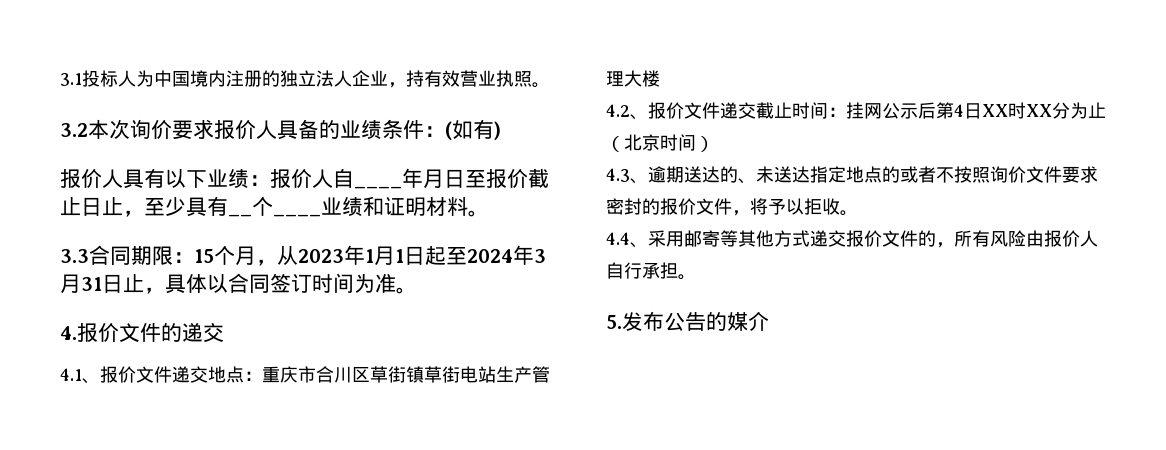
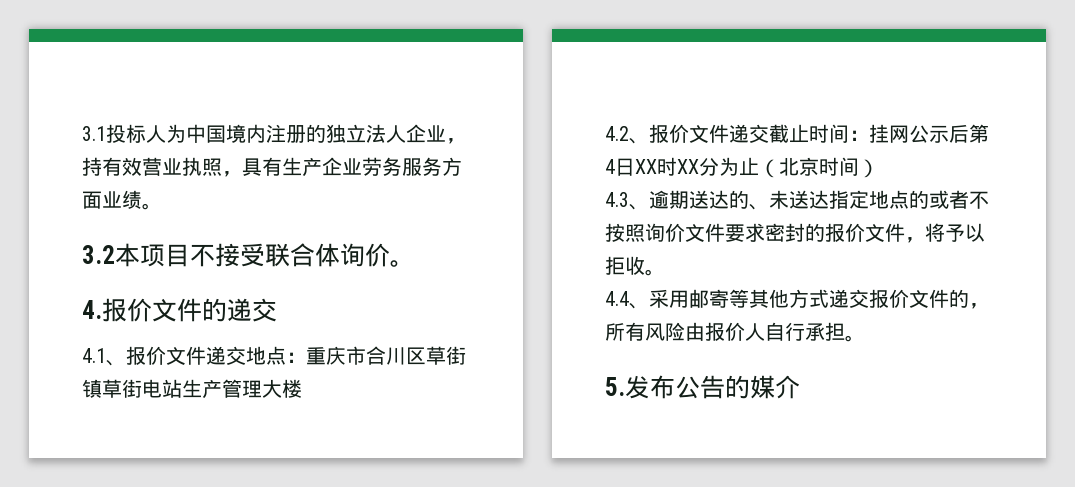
- 3.1投标人为中国境内注册的独立法人企业，持有效营业执照。
- 3.2本次询价要求报价人具备的业绩条件：(如有)
- 报价人具有以下业绩：报价人自____年月日至报价截止日止，至少具有__个____业绩和证明材料。
- 3.3合同期限：15个月，从2023年1月1日起至2024年3月31日止，具体以合同签订时间为准。
+ 3.1投标人为中国境内注册的独立法人企业，持有效营业执照，具有生产企业劳务服务方面业绩。
+ 3.2本项目不接受联合体询价。

